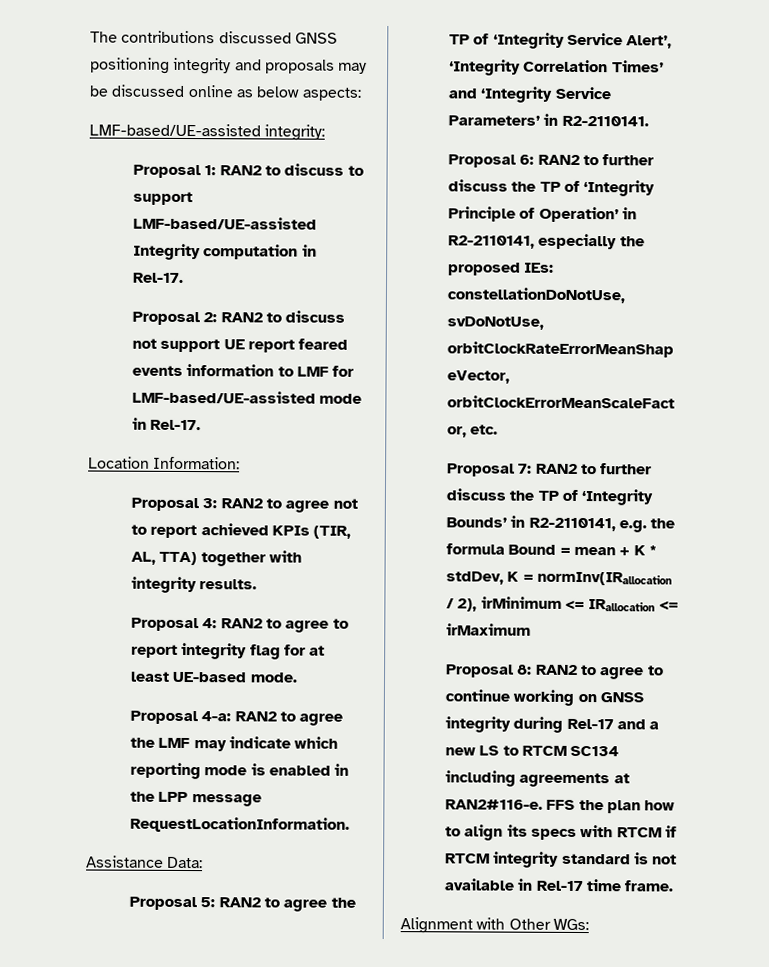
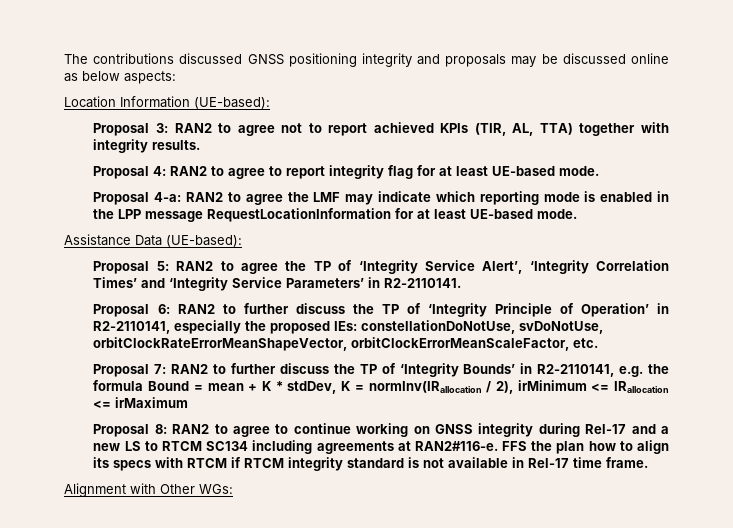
- LMF-based/UE-assisted integrity:
- Proposal 1: RAN2 to discuss to support LMF-based/UE-assisted Integrity computation in Rel-17.
- Proposal 2: RAN2 to discuss not support UE report feared events information to LMF for LMF-based/UE-assisted mode in Rel-17.
- Location Information:
+ Location Information (UE-based):
- Proposal 4-a: RAN2 to agree the LMF may indicate which reporting mode is enabled in the LPP message RequestLocationInformation.
+ Proposal 4-a: RAN2 to agree the LMF may indicate which reporting mode is enabled in the LPP message RequestLocationInformation for at least UE-based mode.
- Assistance Data:
+ Assistance Data (UE-based):

